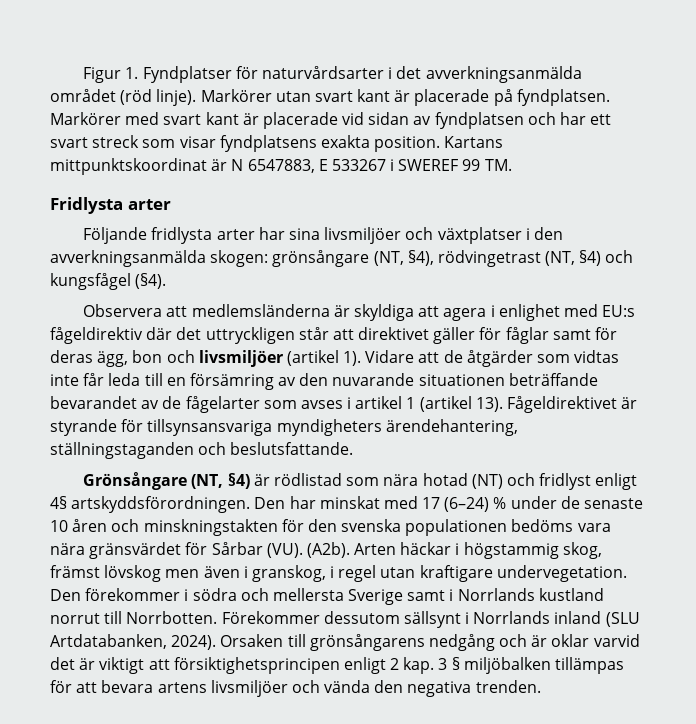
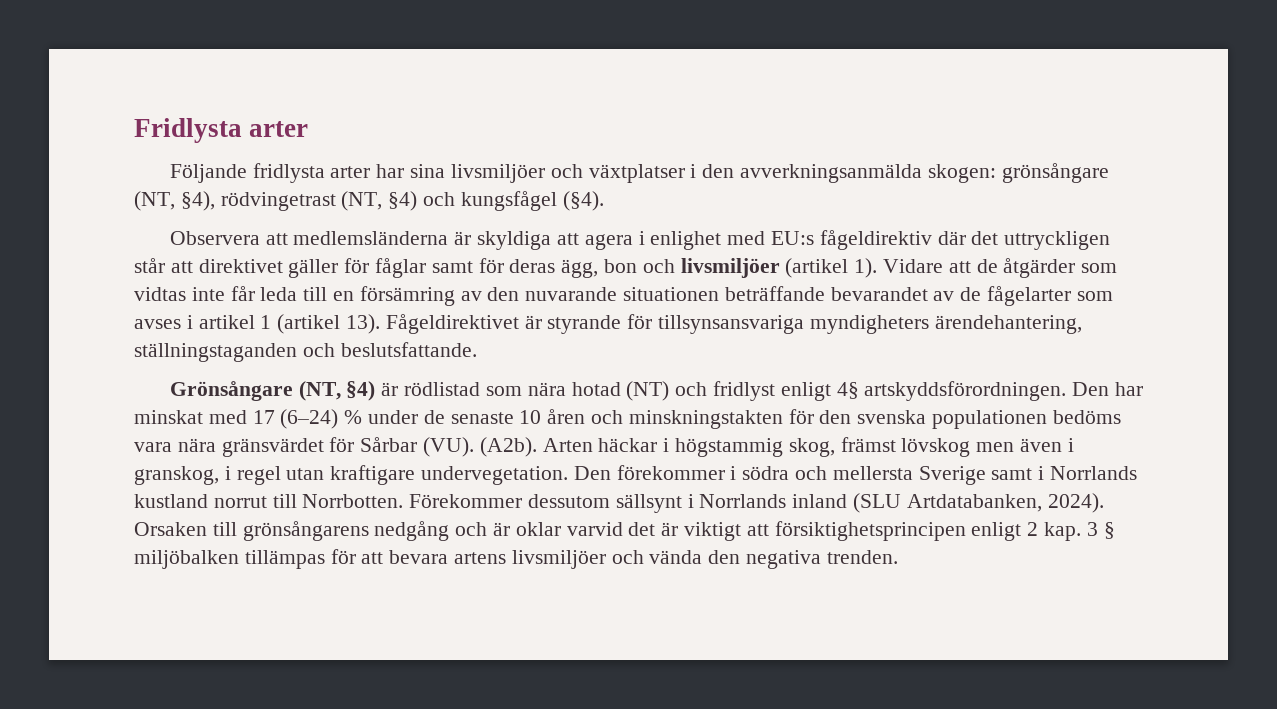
- Figur 1. Fyndplatser för naturvårdsarter i det avverkningsanmälda området (röd linje). Markörer utan svart kant är placerade på fyndplatsen. Markörer med svart kant är placerade vid sidan av fyndplatsen och har ett svart streck som visar fyndplatsens exakta position. Kartans mittpunktskoordinat är N 6547883, E 533267 i SWEREF 99 TM.

